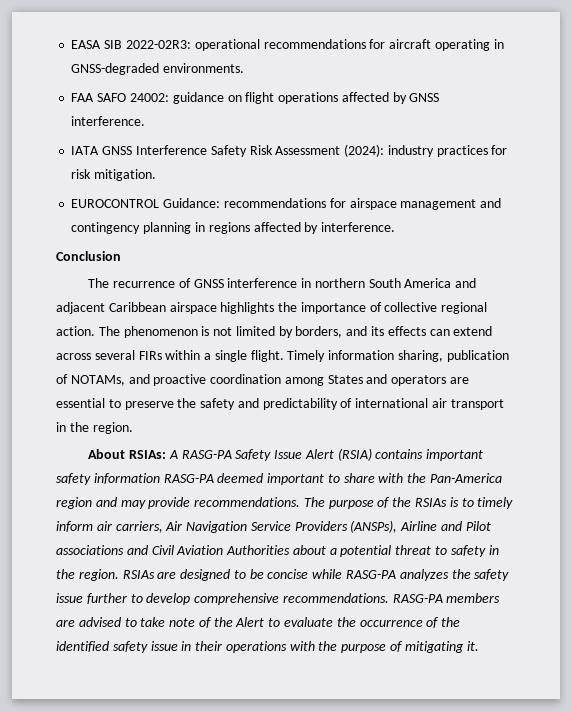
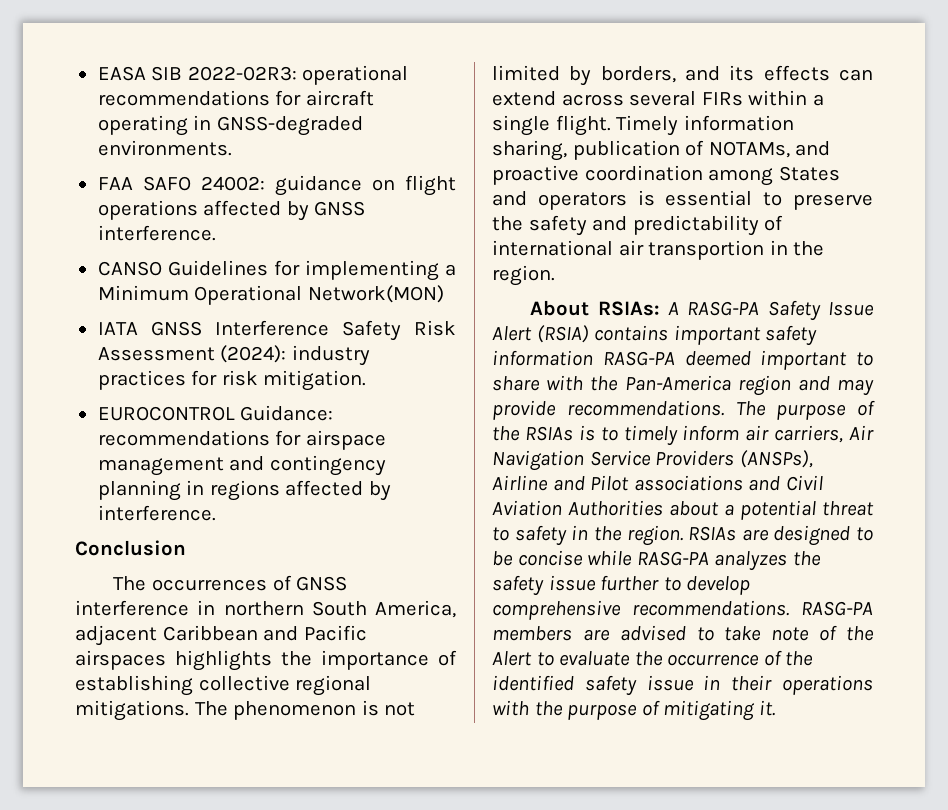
+ CANSO Guidelines for implementing a Minimum Operational Network(MON)
- The recurrence of GNSS interference in northern South America and adjacent Caribbean airspace highlights the importance of collective regional action.
+ The occurrences of GNSS interference in northern South America, adjacent Caribbean and Pacific airspaces highlights the importance of establishing collective regional mitigations.
- Timely information sharing, publication of NOTAMs, and proactive coordination among States and operators are essential to preserve the safety and predictability of international air transport in the region.
+ Timely information sharing, publication of NOTAMs, and proactive coordination among States and operators is essential to preserve the safety and predictability of international air transportion in the region.

